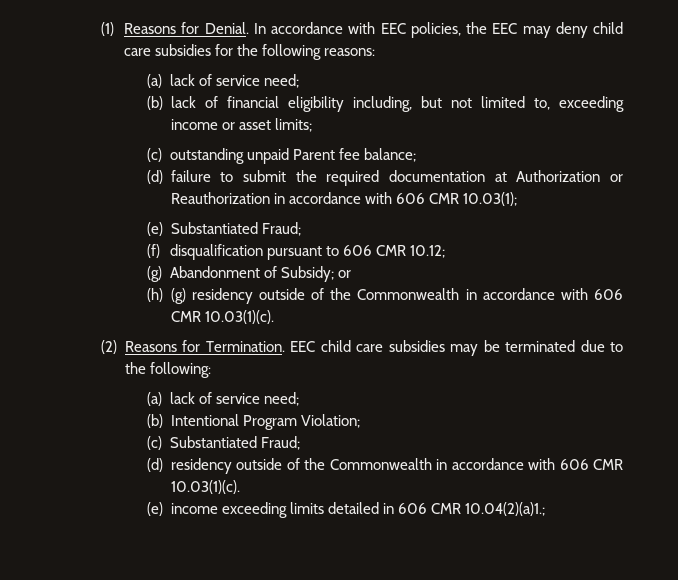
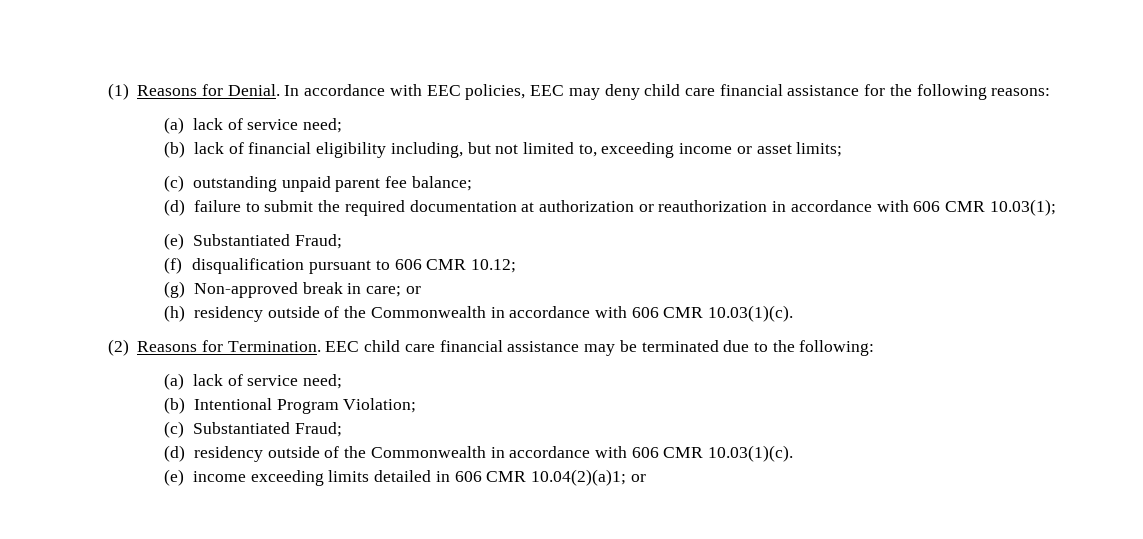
- In accordance with EEC policies, the EEC may deny child care subsidies for the following reasons:
+ In accordance with EEC policies, EEC may deny child care financial assistance for the following reasons:
- (c) outstanding unpaid Parent fee balance;
+ (c) outstanding unpaid parent fee balance;
- (d) failure to submit the required documentation at Authorization or Reauthorization in accordance with 606 CMR 10.03(1);
+ (d) failure to submit the required documentation at authorization or reauthorization in accordance with 606 CMR 10.03(1);
- (g) Abandonment of Subsidy; or
+ (g) Non-approved break in care; or
- (h) (g) residency outside of the Commonwealth in accordance with 606 CMR 10.03(1)(c).
+ (h) residency outside of the Commonwealth in accordance with 606 CMR 10.03(1)(c).
- EEC child care subsidies may be terminated due to the following:
+ EEC child care financial assistance may be terminated due to the following:
- (e) income exceeding limits detailed in 606 CMR 10.04(2)(a)1.;
+ (e) income exceeding limits detailed in 606 CMR 10.04(2)(a)1; or

